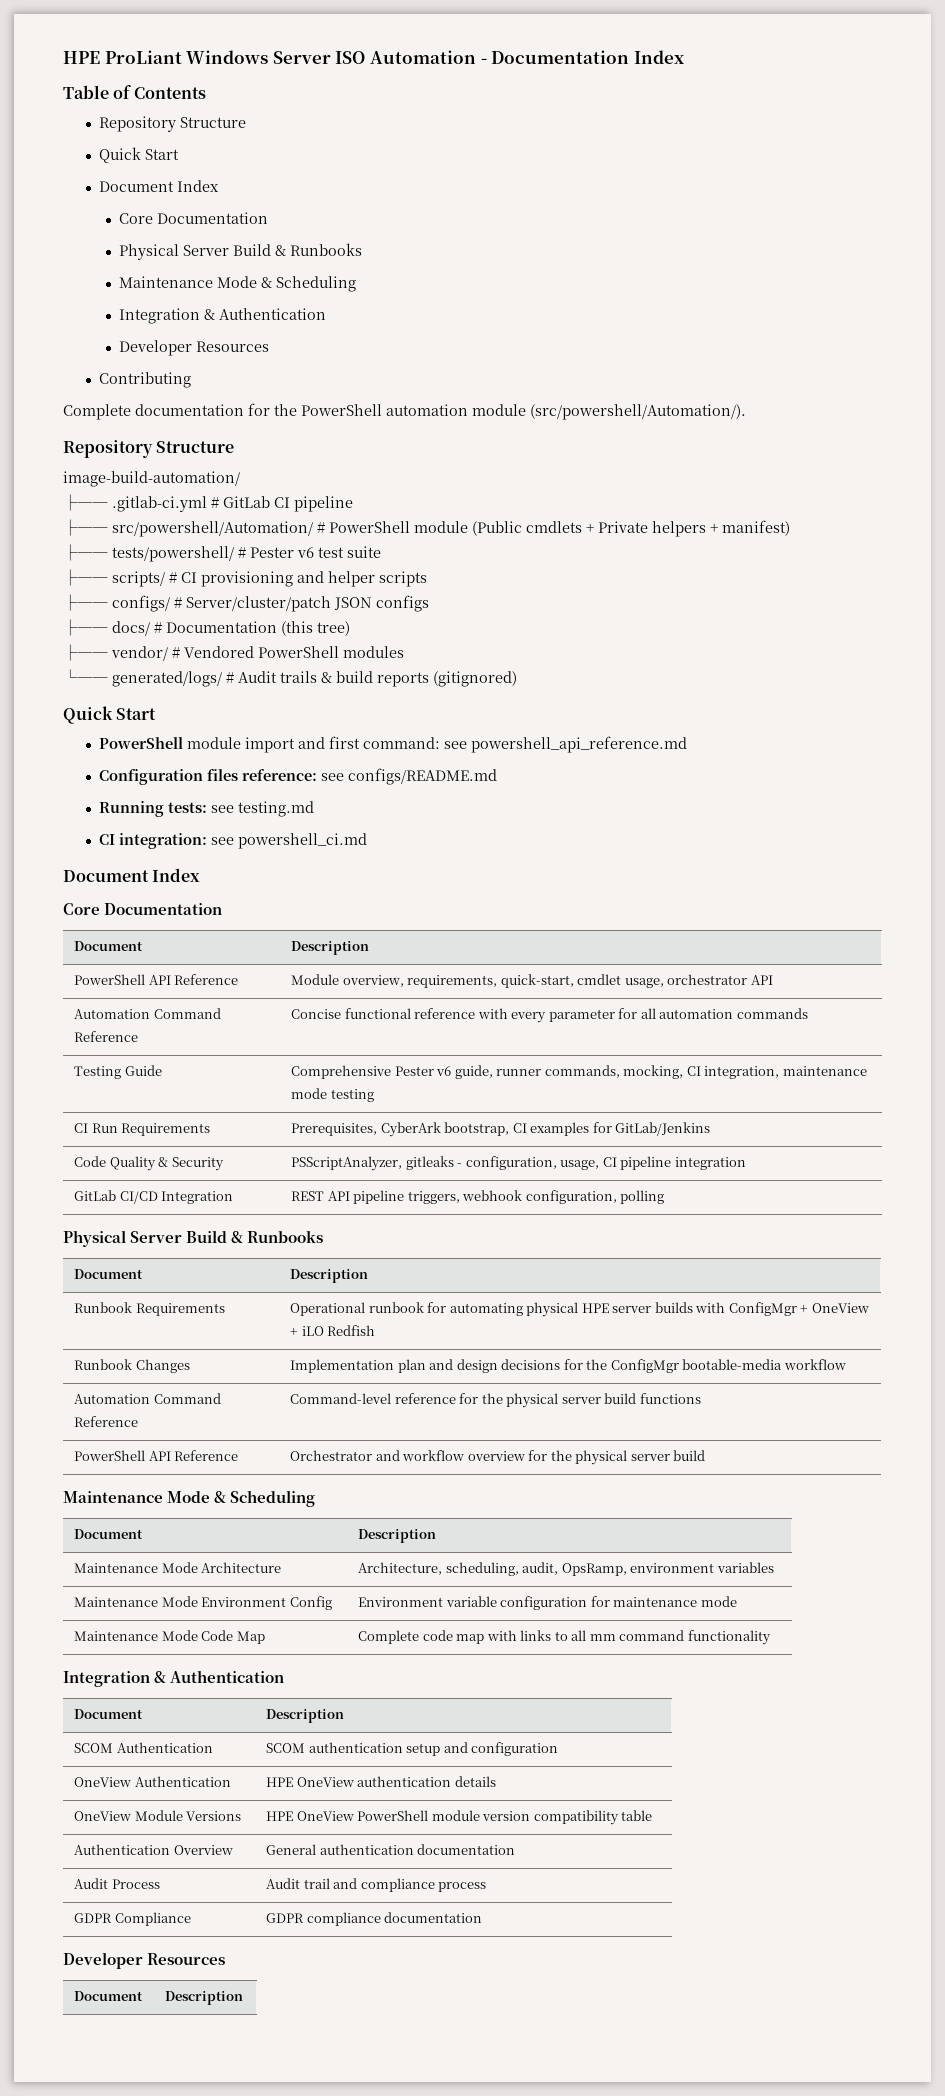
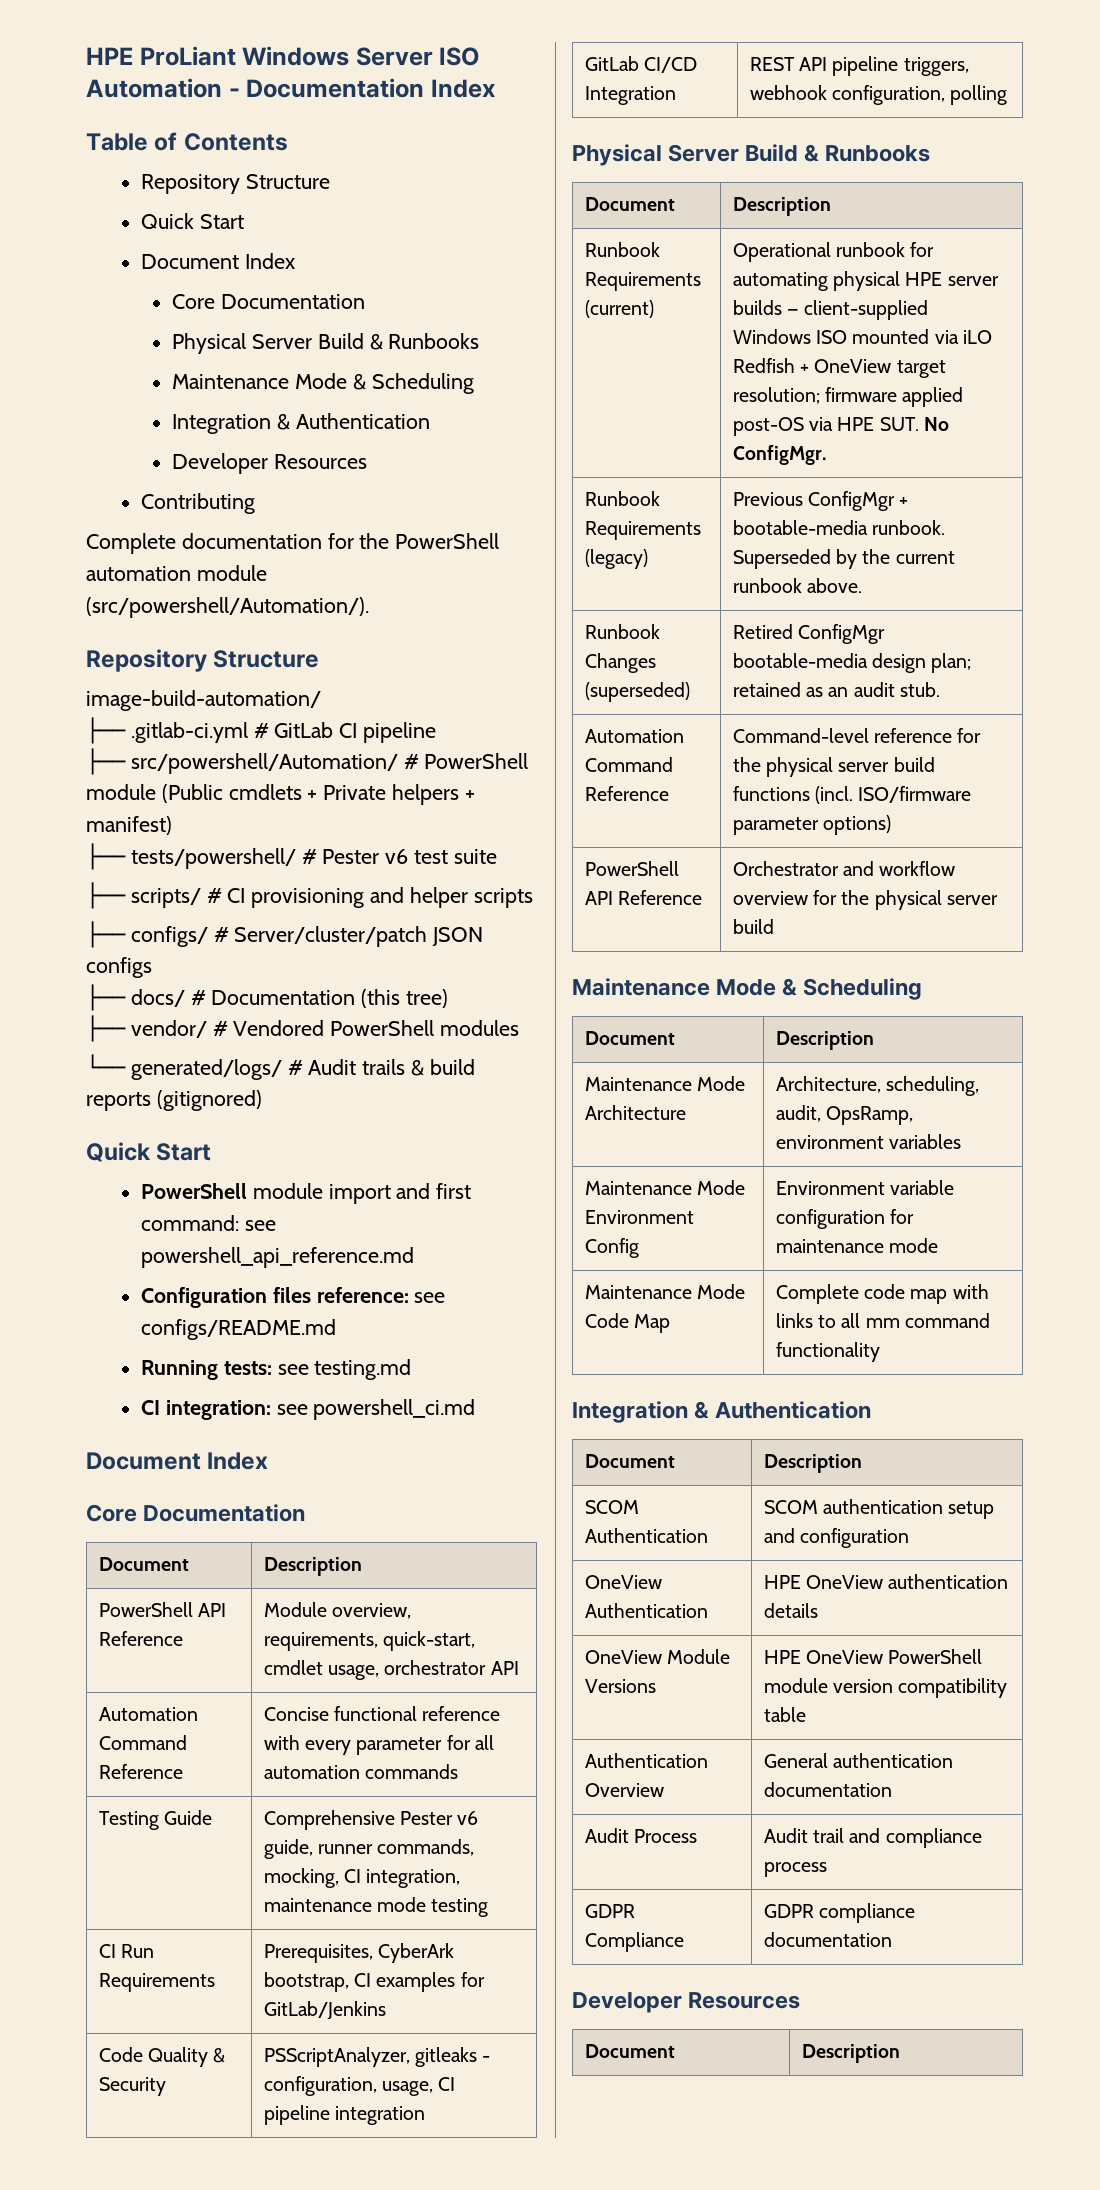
- Runbook Requirements | Operational runbook for automating physical HPE server builds with ConfigMgr + OneView + iLO Redfish
- Runbook Changes | Implementation plan and design decisions for the ConfigMgr bootable-media workflow
+ Runbook Requirements (current) | Operational runbook for automating physical HPE server builds — client-supplied Windows ISO mounted via iLO Redfish + OneView target resolution; firmware applied post-OS via HPE SUT. No ConfigMgr.
+ Runbook Requirements (legacy) | Previous ConfigMgr + bootable-media runbook. Superseded by the current runbook above.
+ Runbook Changes (superseded) | Retired ConfigMgr bootable-media design plan; retained as an audit stub.
- Automation Command Reference | Command-level reference for the physical server build functions
+ Automation Command Reference | Command-level reference for the physical server build functions (incl. ISO/firmware parameter options)

